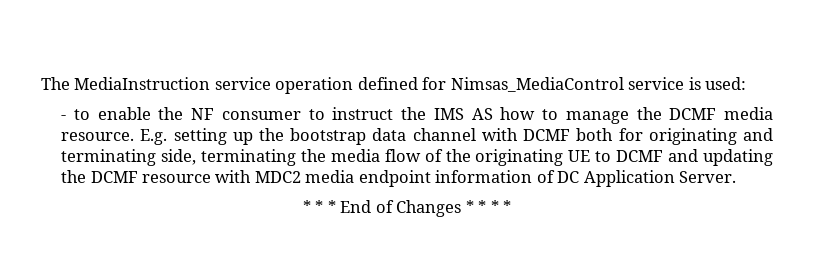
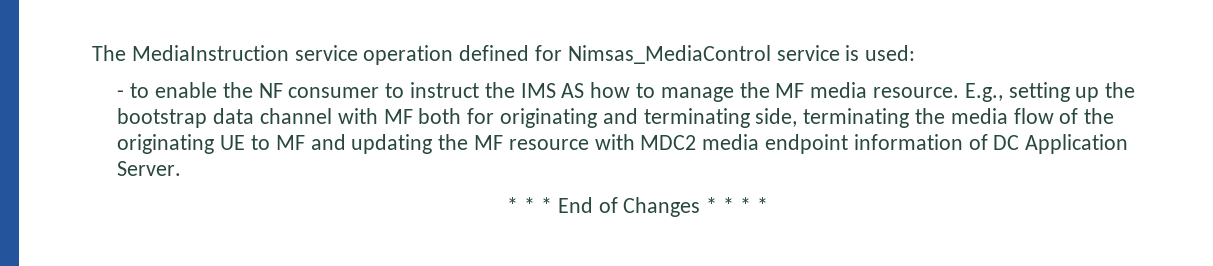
- - to enable the NF consumer to instruct the IMS AS how to manage the DCMF media resource.
+ - to enable the NF consumer to instruct the IMS AS how to manage the MF media resource.
- E.g. setting up the bootstrap data channel with DCMF both for originating and terminating side, terminating the media flow of the originating UE to DCMF and updating the DCMF resource with MDC2 media endpoint information of DC Application Server.
+ E.g., setting up the bootstrap data channel with MF both for originating and terminating side, terminating the media flow of the originating UE to MF and updating the MF resource with MDC2 media endpoint information of DC Application Server.

